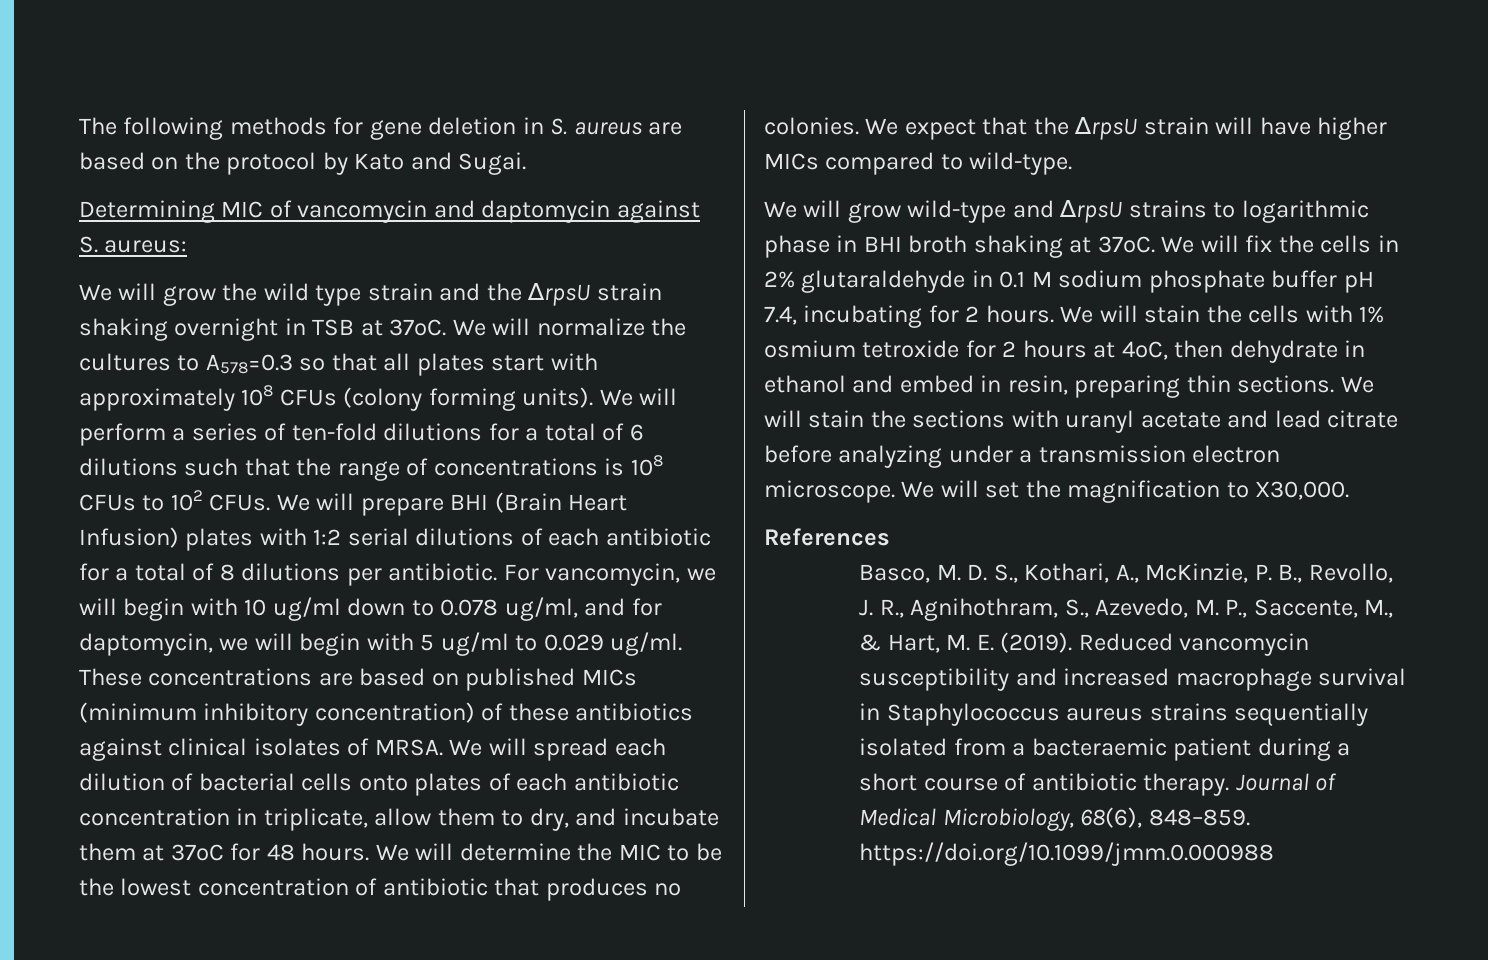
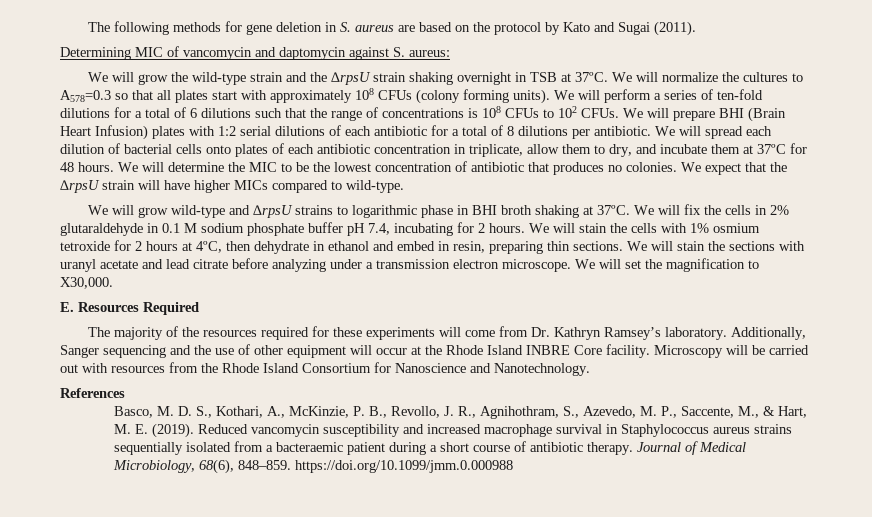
- The following methods for gene deletion in S. aureus are based on the protocol by Kato and Sugai.
+ The following methods for gene deletion in S. aureus are based on the protocol by Kato and Sugai (2011).
- We will grow the wild type strain and the ∆rpsU strain shaking overnight in TSB at 37ºC.
+ We will grow the wild-type strain and the ∆rpsU strain shaking overnight in TSB at 37ºC.
- For vancomycin, we will begin with 10 ug/ml down to 0.078 ug/ml, and for daptomycin, we will begin with 5 ug/ml to 0.029 ug/ml. These concentrations are based on published MICs (minimum inhibitory concentration) of these antibiotics against clinical isolates of MRSA.
+ E. Resources Required
+ The majority of the resources required for these experiments will come from Dr. Kathryn Ramsey’s laboratory. Additionally, Sanger sequencing and the use of other equipment will occur at the Rhode Island INBRE Core facility. Microscopy will be carried out with resources from the Rhode Island Consortium for Nanoscience and Nanotechnology.

